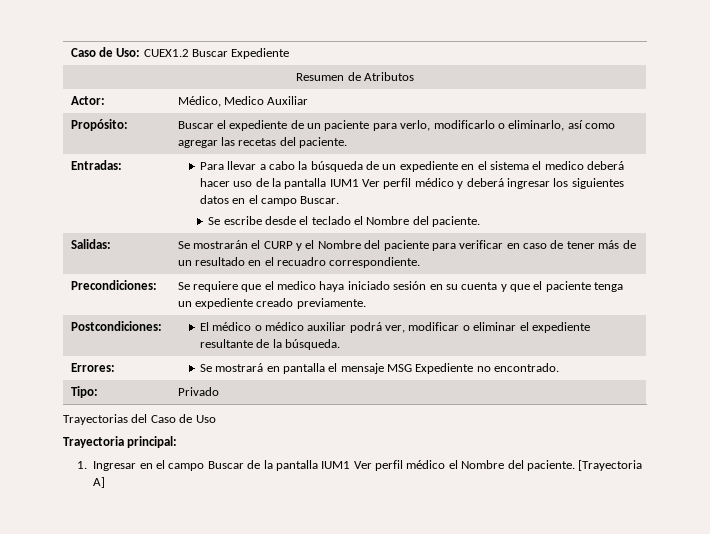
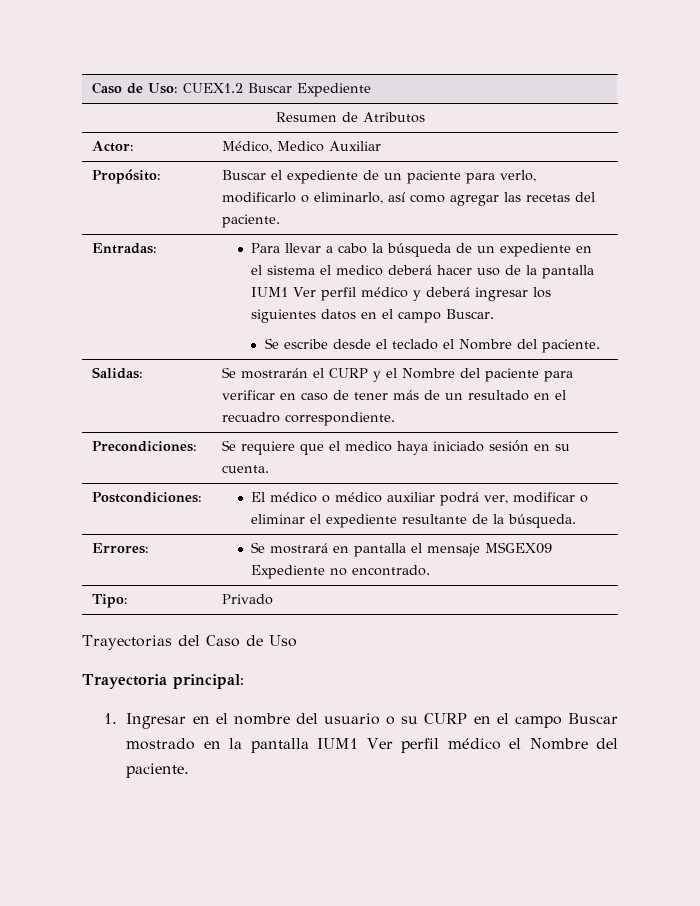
- Precondiciones: | Se requiere que el medico haya iniciado sesión en su cuenta y que el paciente tenga un expediente creado previamente.
+ Precondiciones: | Se requiere que el medico haya iniciado sesión en su cuenta.
- Errores: | Se mostrará en pantalla el mensaje MSG Expediente no encontrado.
+ Errores: | Se mostrará en pantalla el mensaje MSGEX09 Expediente no encontrado.
- 1. Ingresar en el campo Buscar de la pantalla IUM1 Ver perfil médico el Nombre del paciente. [Trayectoria A]
+ 1. Ingresar en el nombre del usuario o su CURP en el campo Buscar mostrado en la pantalla IUM1 Ver perfil médico el Nombre del paciente.

